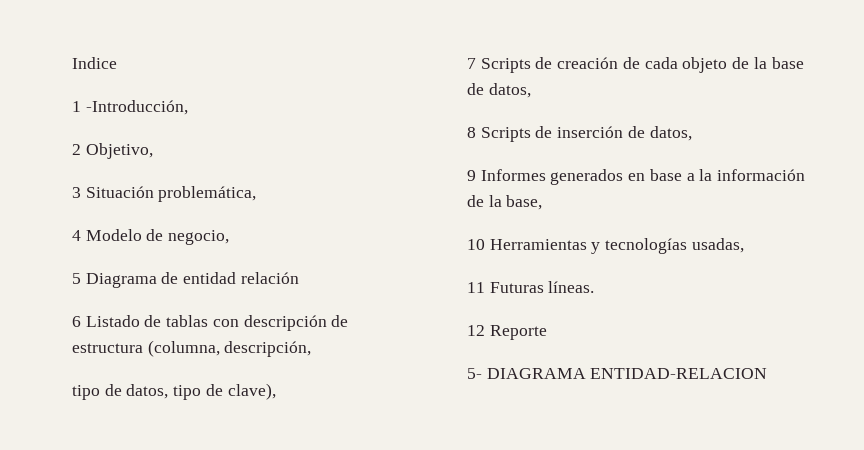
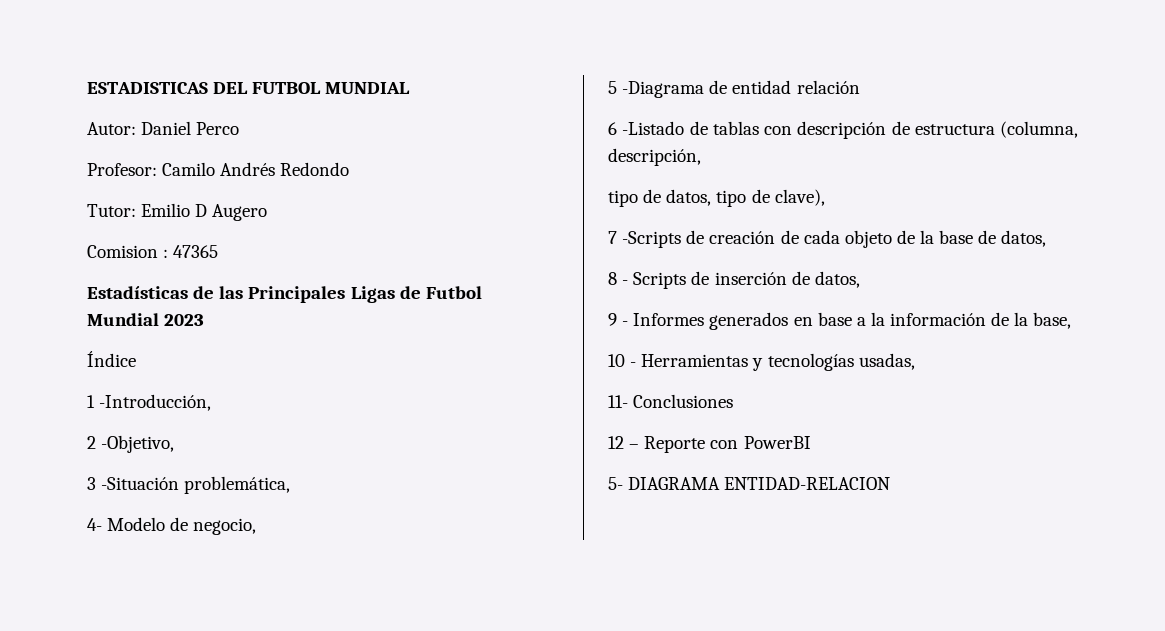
- Indice
+ ESTADISTICAS DEL FUTBOL MUNDIAL
+ Autor: Daniel Perco
+ Profesor: Camilo Andrés Redondo
+ Tutor: Emilio D Augero
+ Comision : 47365
+ Estadísticas de las Principales Ligas de Futbol Mundial 2023
+ Índice
- 2 Objetivo,
+ 2 -Objetivo,
- 3 Situación problemática,
+ 3 -Situación problemática,
- 4 Modelo de negocio,
+ 4- Modelo de negocio,
- 5 Diagrama de entidad relación
+ 5 -Diagrama de entidad relación
- 6 Listado de tablas con descripción de estructura (columna, descripción,
+ 6 -Listado de tablas con descripción de estructura (columna, descripción,
- 7 Scripts de creación de cada objeto de la base de datos,
+ 7 -Scripts de creación de cada objeto de la base de datos,
- 8 Scripts de inserción de datos,
+ 8 - Scripts de inserción de datos,
- 9 Informes generados en base a la información de la base,
+ 9 - Informes generados en base a la información de la base,
- 10 Herramientas y tecnologías usadas,
+ 10 - Herramientas y tecnologías usadas,
- 11 Futuras líneas.
+ 11- Conclusiones
- 12 Reporte
+ 12 – Reporte con PowerBI

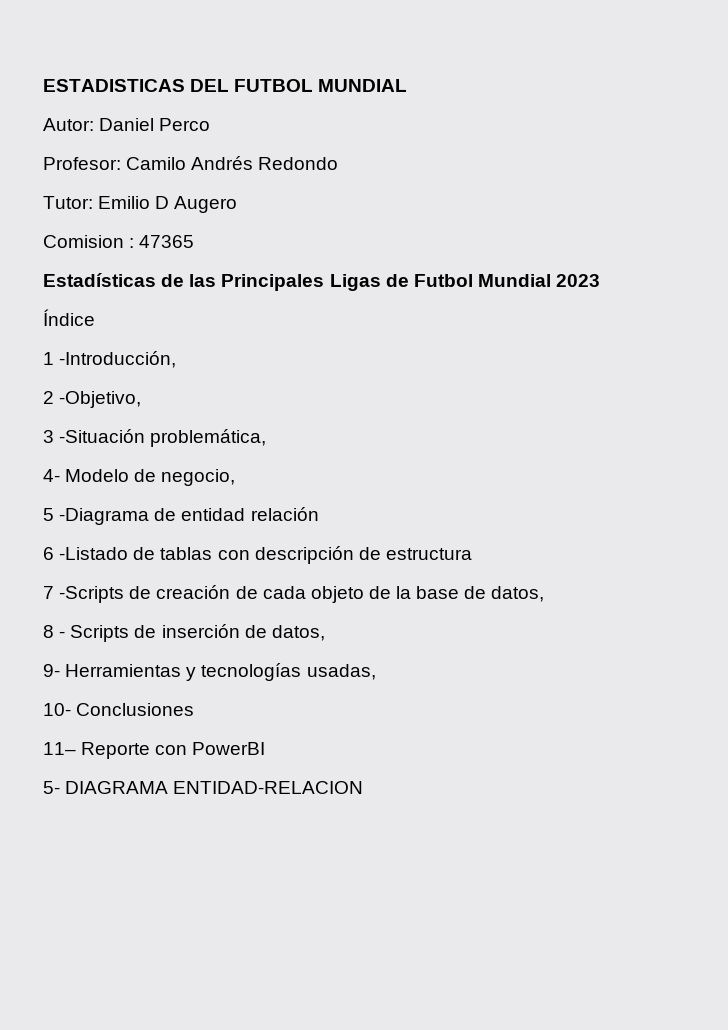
- 6 -Listado de tablas con descripción de estructura (columna, descripción,
- tipo de datos, tipo de clave),
+ 6 -Listado de tablas con descripción de estructura
- 9 - Informes generados en base a la información de la base,
- 10 - Herramientas y tecnologías usadas,
+ 9- Herramientas y tecnologías usadas,
- 11- Conclusiones
+ 10- Conclusiones
- 12 – Reporte con PowerBI
+ 11– Reporte con PowerBI

